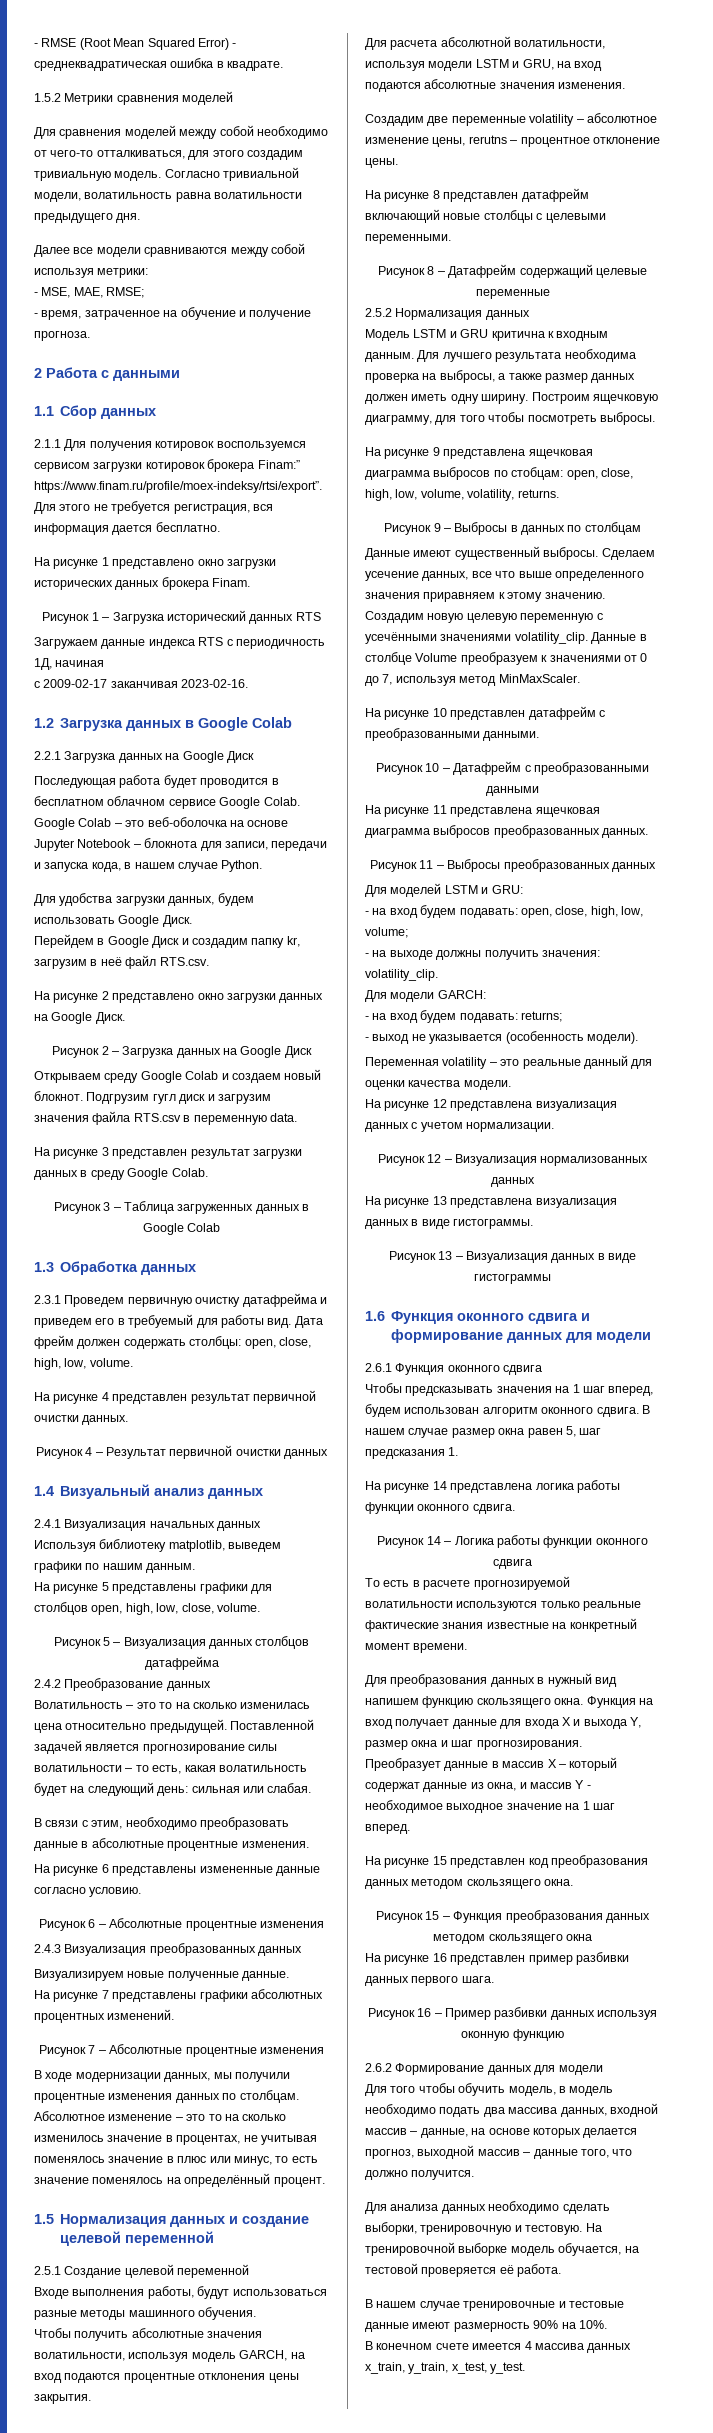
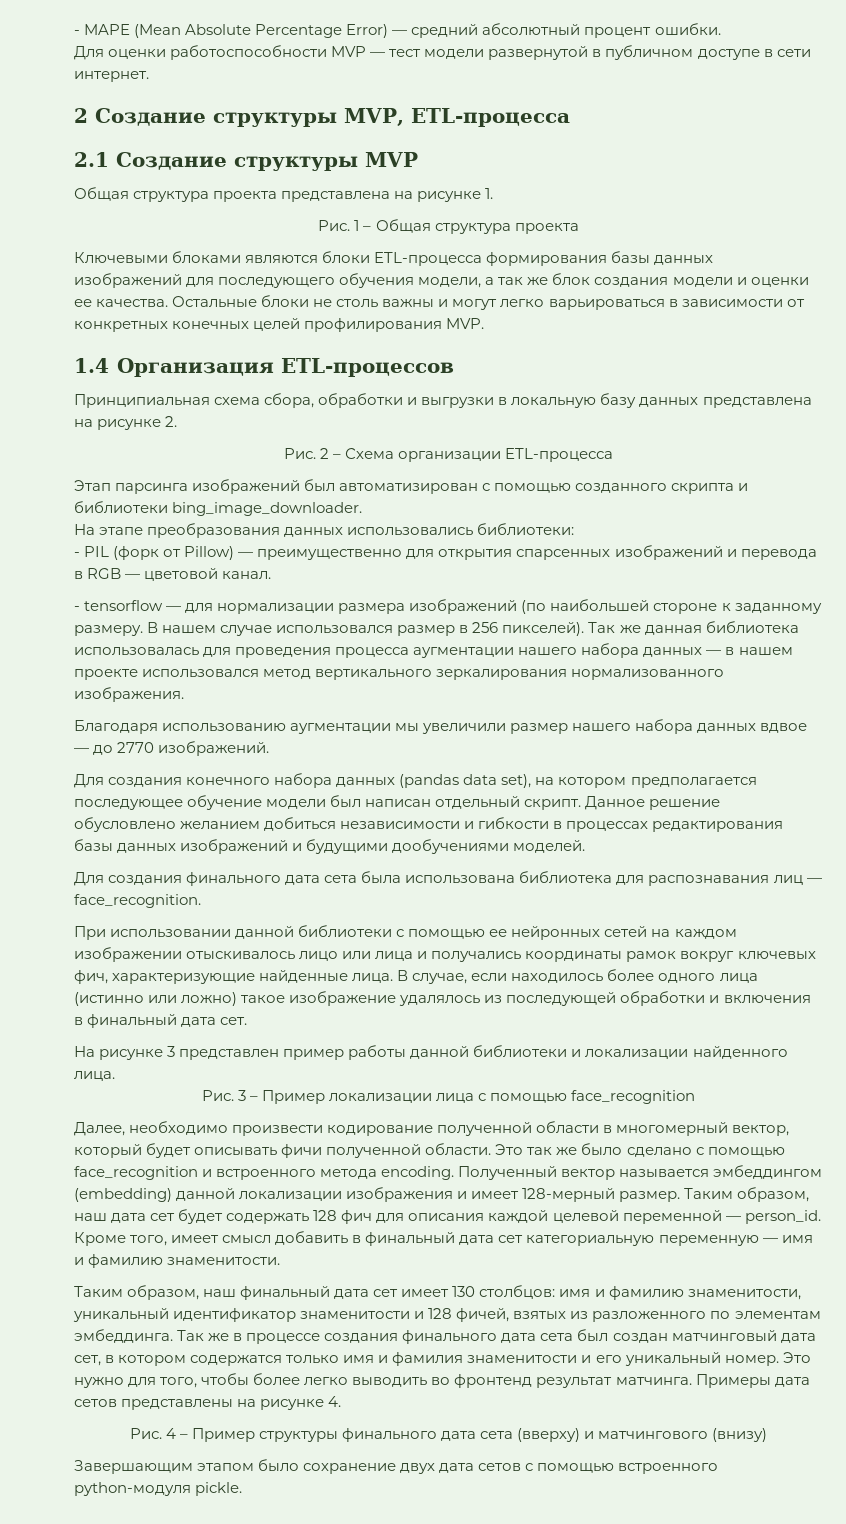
- - RMSE (Root Mean Squared Error) - среднеквадратическая ошибка в квадрате.
- 1.5.2 Метрики сравнения моделей
- Для сравнения моделей между собой необходимо от чего-то отталкиваться, для этого создадим тривиальную модель. Согласно тривиальной модели, волатильность равна волатильности предыдущего дня.
- Далее все модели сравниваются между собой используя метрики:
- - MSE, MAE, RMSE;
- - время, затраченное на обучение и получение прогноза.
- 2 Работа с данными
- 1.1 Сбор данных
- 2.1.1 Для получения котировок воспользуемся сервисом загрузки котировок брокера Finam:” https://www.finam.ru/profile/moex-indeksy/rtsi/export”. Для этого не требуется регистрация, вся информация дается бесплатно.
- На рисунке 1 представлено окно загрузки исторических данных брокера Finam.
- Рисунок 1 – Загрузка исторический данных RTS
- Загружаем данные индекса RTS с периодичность 1Д, начиная
- с 2009-02-17 заканчивая 2023-02-16.
- 1.2 Загрузка данных в Google Colab
- 2.2.1 Загрузка данных на Google Диск
- Последующая работа будет проводится в бесплатном облачном сервисе Google Colab. Google Colab – это веб-оболочка на основе Jupyter Notebook – блокнота для записи, передачи и запуска кода, в нашем случае Python.
- Для удобства загрузки данных, будем использовать Google Диск.
- Перейдем в Google Диск и создадим папку kr, загрузим в неё файл RTS.csv.
- На рисунке 2 представлено окно загрузки данных на Google Диск.
- Рисунок 2 – Загрузка данных на Google Диск
- Открываем среду Google Colab и создаем новый блокнот. Подгрузим гугл диск и загрузим значения файла RTS.csv в переменную data.
- На рисунке 3 представлен результат загрузки данных в среду Google Colab.
- Рисунок 3 – Таблица загруженных данных в Google Colab
- 1.3 Обработка данных
- 2.3.1 Проведем первичную очистку датафрейма и приведем его в требуемый для работы вид. Дата фрейм должен содержать столбцы: open, close, high, low, volume.
- На рисунке 4 представлен результат первичной очистки данных.
- Рисунок 4 – Результат первичной очистки данных
- 1.4 Визуальный анализ данных
- 2.4.1 Визуализация начальных данных
- Используя библиотеку matplotlib, выведем графики по нашим данным.
- На рисунке 5 представлены графики для столбцов open, high, low, close, volume.
- Рисунок 5 – Визуализация данных столбцов датафрейма
- 2.4.2 Преобразование данных
- Волатильность – это то на сколько изменилась цена относительно предыдущей. Поставленной задачей является прогнозирование силы волатильности – то есть, какая волатильность будет на следующий день: сильная или слабая.
- В связи с этим, необходимо преобразовать данные в абсолютные процентные изменения.
- На рисунке 6 представлены измененные данные согласно условию.
- Рисунок 6 – Абсолютные процентные изменения
- 2.4.3 Визуализация преобразованных данных
- Визуализируем новые полученные данные.
- На рисунке 7 представлены графики абсолютных процентных изменений.
- Рисунок 7 – Абсолютные процентные изменения
- В ходе модернизации данных, мы получили процентные изменения данных по столбцам. Абсолютное изменение – это то на сколько изменилось значение в процентах, не учитывая поменялось значение в плюс или минус, то есть значение поменялось на определённый процент.
- 1.5 Нормализация данных и создание целевой переменной
- 2.5.1 Создание целевой переменной
- Входе выполнения работы, будут использоваться разные методы машинного обучения.
- Чтобы получить абсолютные значения волатильности, используя модель GARCH, на вход подаются процентные отклонения цены закрытия.
- Для расчета абсолютной волатильности, используя модели LSTM и GRU, на вход подаются абсолютные значения изменения.
- Создадим две переменные volatility – абсолютное изменение цены, rerutns – процентное отклонение цены.
- На рисунке 8 представлен датафрейм включающий новые столбцы с целевыми переменными.
- Рисунок 8 – Датафрейм содержащий целевые переменные
- 2.5.2 Нормализация данных
- Модель LSTM и GRU критична к входным данным. Для лучшего результата необходима проверка на выбросы, а также размер данных должен иметь одну ширину. Построим ящечковую диаграмму, для того чтобы посмотреть выбросы.
- На рисунке 9 представлена ящечковая диаграмма выбросов по стобцам: open, close, high, low, volume, volatility, returns.
- Рисунок 9 – Выбросы в данных по столбцам
- Данные имеют существенный выбросы. Сделаем усечение данных, все что выше определенного значения приравняем к этому значению. Создадим новую целевую переменную с усечёнными значениями volatility_clip. Данные в столбце Volume преобразуем к значениями от 0 до 7, используя метод MinMaxScaler.
- На рисунке 10 представлен датафрейм с преобразованными данными.
- Рисунок 10 – Датафрейм с преобразованными данными
- На рисунке 11 представлена ящечковая диаграмма выбросов преобразованных данных.
- Рисунок 11 – Выбросы преобразованных данных
- Для моделей LSTM и GRU:
- - на вход будем подавать: open, close, high, low, volume;
- - на выходе должны получить значения: volatility_clip.
- Для модели GARCH:
- - на вход будем подавать: returns;
- - выход не указывается (особенность модели).
- Переменная volatility – это реальные данный для оценки качества модели.
- На рисунке 12 представлена визуализация данных с учетом нормализации.
- Рисунок 12 – Визуализация нормализованных данных
- На рисунке 13 представлена визуализация данных в виде гистограммы.
- Рисунок 13 – Визуализация данных в виде гистограммы
- 1.6 Функция оконного сдвига и формирование данных для модели
- 2.6.1 Функция оконного сдвига
- Чтобы предсказывать значения на 1 шаг вперед, будем использован алгоритм оконного сдвига. В нашем случае размер окна равен 5, шаг предсказания 1.
- На рисунке 14 представлена логика работы функции оконного сдвига.
- Рисунок 14 – Логика работы функции оконного сдвига
- То есть в расчете прогнозируемой волатильности используются только реальные фактические знания известные на конкретный момент времени.
- Для преобразования данных в нужный вид напишем функцию скользящего окна. Функция на вход получает данные для входа X и выхода Y, размер окна и шаг прогнозирования. Преобразует данные в массив X – который содержат данные из окна, и массив Y - необходимое выходное значение на 1 шаг вперед.
- На рисунке 15 представлен код преобразования данных методом скользящего окна.
- Рисунок 15 – Функция преобразования данных методом скользящего окна
- На рисунке 16 представлен пример разбивки данных первого шага.
- Рисунок 16 – Пример разбивки данных используя оконную функцию
- 2.6.2 Формирование данных для модели
- Для того чтобы обучить модель, в модель необходимо подать два массива данных, входной массив – данные, на основе которых делается прогноз, выходной массив – данные того, что должно получится.
- Для анализа данных необходимо сделать выборки, тренировочную и тестовую. На тренировочной выборке модель обучается, на тестовой проверяется её работа.
- В нашем случае тренировочные и тестовые данные имеют размерность 90% на 10%.
- В конечном счете имеется 4 массива данных x_train, y_train, x_test, y_test.
+ - MAPE (Mean Absolute Percentage Error) — средний абсолютный процент ошибки.
+ Для оценки работоспособности MVP — тест модели развернутой в публичном доступе в сети интернет.
+ 2 Создание структуры MVP, ETL-процесса
+ 2.1 Создание структуры MVP
+ Общая структура проекта представлена на рисунке 1.
+ Рис. 1 – Общая структура проекта
+ Ключевыми блоками являются блоки ETL-процесса формирования базы данных изображений для последующего обучения модели, а так же блок создания модели и оценки ее качества. Остальные блоки не столь важны и могут легко варьироваться в зависимости от конкретных конечных целей профилирования MVP.
+ 1.4 Организация ETL-процессов
+ Принципиальная схема сбора, обработки и выгрузки в локальную базу данных представлена на рисунке 2.
+ Рис. 2 – Схема организации ETL-процесса
+ Этап парсинга изображений был автоматизирован с помощью созданного скрипта и библиотеки bing_image_downloader.
+ На этапе преобразования данных использовались библиотеки:
+ - PIL (форк от Pillow) — преимущественно для открытия спарсенных изображений и перевода в RGB — цветовой канал.
+ - tensorflow — для нормализации размера изображений (по наибольшей стороне к заданному размеру. В нашем случае использовался размер в 256 пикселей). Так же данная библиотека использовалась для проведения процесса аугментации нашего набора данных — в нашем проекте использовался метод вертикального зеркалирования нормализованного изображения.
+ Благодаря использованию аугментации мы увеличили размер нашего набора данных вдвое — до 2770 изображений.
+ Для создания конечного набора данных (pandas data set), на котором предполагается последующее обучение модели был написан отдельный скрипт. Данное решение обусловлено желанием добиться независимости и гибкости в процессах редактирования базы данных изображений и будущими дообучениями моделей.
+ Для создания финального дата сета была использована библиотека для распознавания лиц — face_recognition.
+ При использовании данной библиотеки с помощью ее нейронных сетей на каждом изображении отыскивалось лицо или лица и получались координаты рамок вокруг ключевых фич, характеризующие найденные лица. В случае, если находилось более одного лица (истинно или ложно) такое изображение удалялось из последующей обработки и включения в финальный дата сет.
+ На рисунке 3 представлен пример работы данной библиотеки и локализации найденного лица.
+ Рис. 3 – Пример локализации лица с помощью face_recognition
+ Далее, необходимо произвести кодирование полученной области в многомерный вектор, который будет описывать фичи полученной области. Это так же было сделано с помощью face_recognition и встроенного метода encoding. Полученный вектор называется эмбеддингом (embedding) данной локализации изображения и имеет 128-мерный размер. Таким образом, наш дата сет будет содержать 128 фич для описания каждой целевой переменной — person_id. Кроме того, имеет смысл добавить в финальный дата сет категориальную переменную — имя и фамилию знаменитости.
+ Таким образом, наш финальный дата сет имеет 130 столбцов: имя и фамилию знаменитости, уникальный идентификатор знаменитости и 128 фичей, взятых из разложенного по элементам эмбеддинга. Так же в процессе создания финального дата сета был создан матчинговый дата сет, в котором содержатся только имя и фамилия знаменитости и его уникальный номер. Это нужно для того, чтобы более легко выводить во фронтенд результат матчинга. Примеры дата сетов представлены на рисунке 4.
+ Рис. 4 – Пример структуры финального дата сета (вверху) и матчингового (внизу)
+ Завершающим этапом было сохранение двух дата сетов с помощью встроенного python-модуля pickle.

